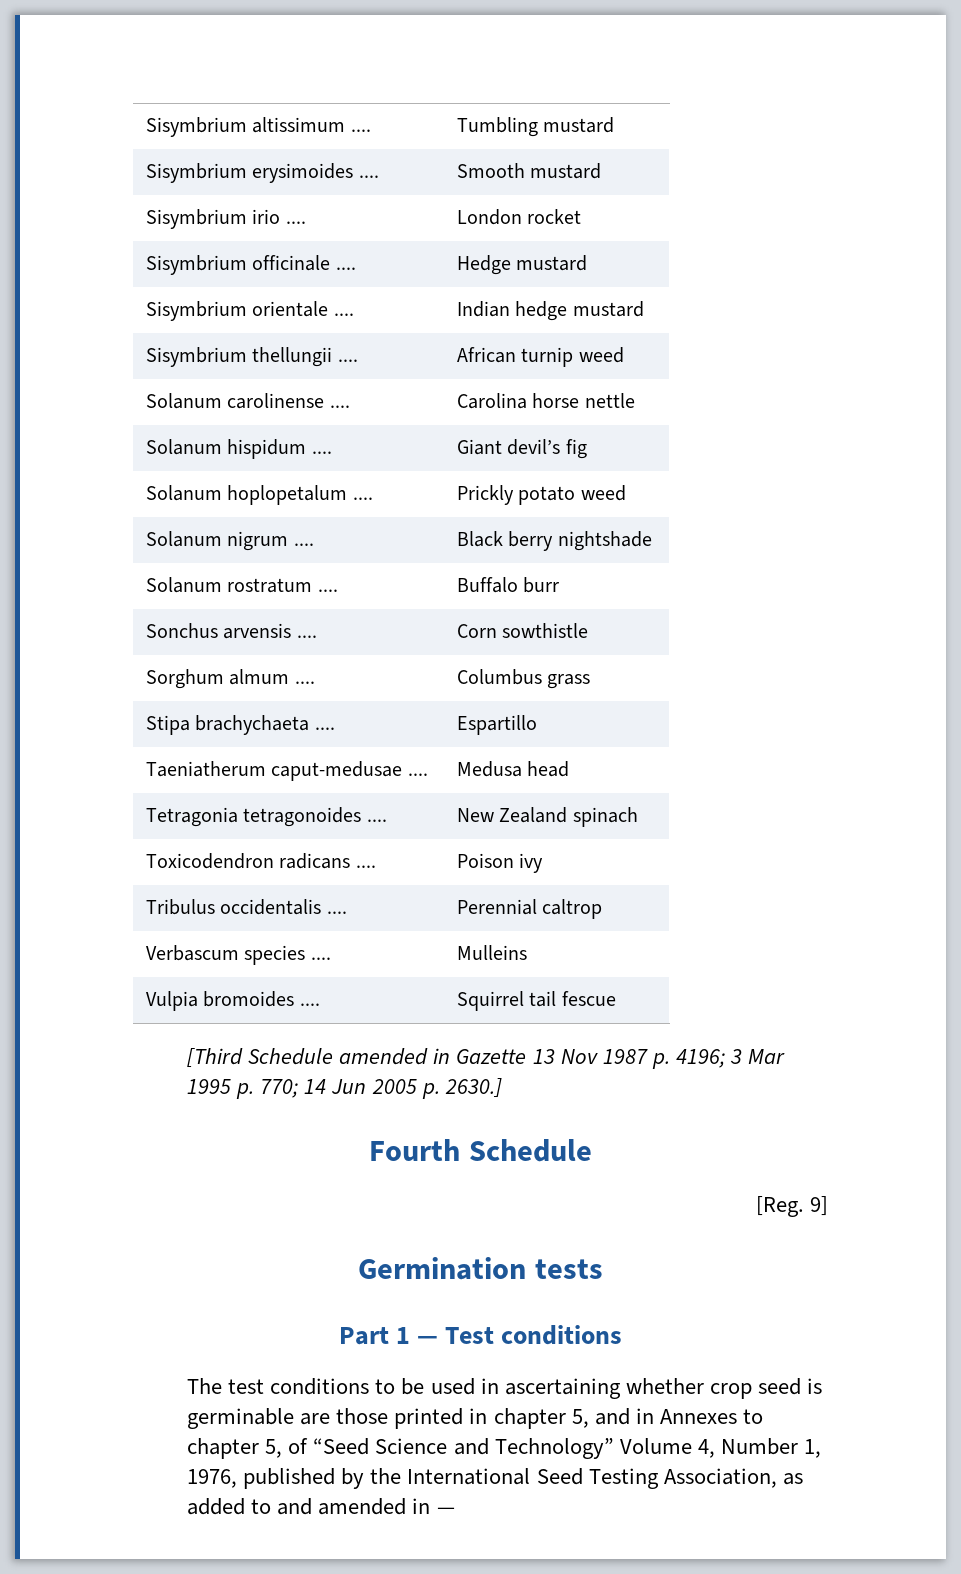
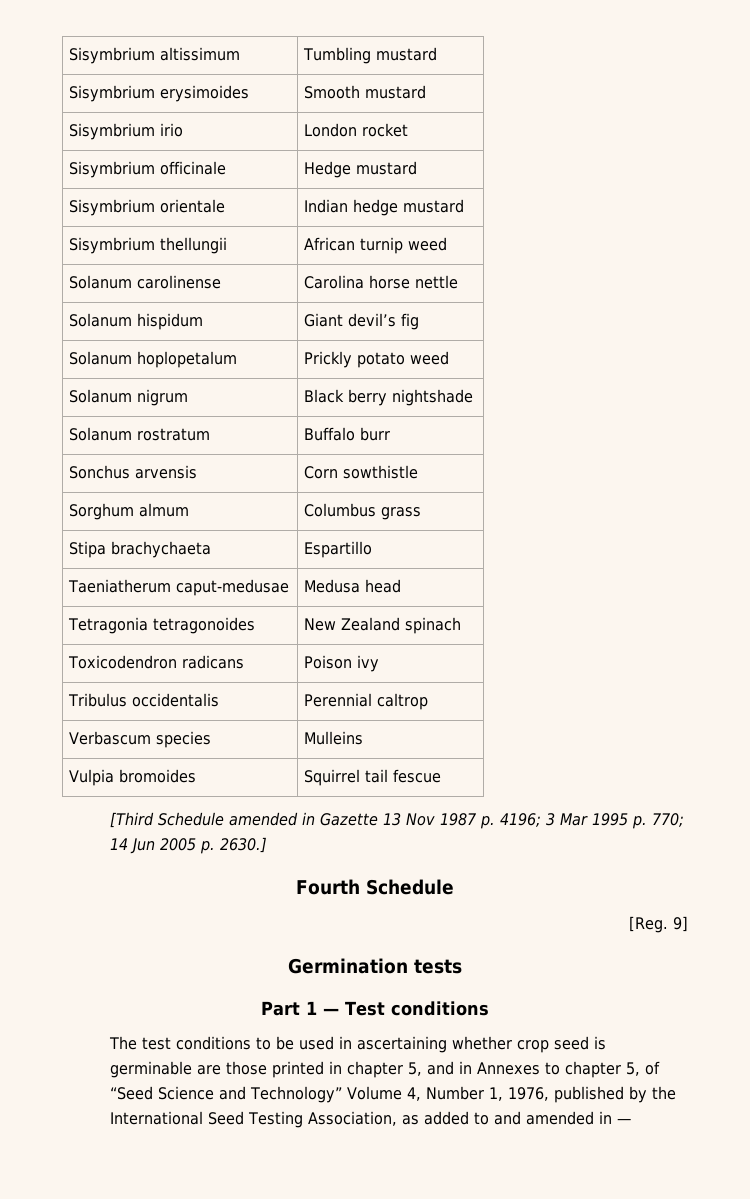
- Sisymbrium altissimum .... | Tumbling mustard
+ Sisymbrium altissimum | Tumbling mustard
- Sisymbrium erysimoides .... | Smooth mustard
+ Sisymbrium erysimoides | Smooth mustard
- Sisymbrium irio .... | London rocket
+ Sisymbrium irio | London rocket
- Sisymbrium officinale .... | Hedge mustard
+ Sisymbrium officinale | Hedge mustard
- Sisymbrium orientale .... | Indian hedge mustard
+ Sisymbrium orientale | Indian hedge mustard
- Sisymbrium thellungii .... | African turnip weed
+ Sisymbrium thellungii | African turnip weed
- Solanum carolinense .... | Carolina horse nettle
+ Solanum carolinense | Carolina horse nettle
- Solanum hispidum .... | Giant devil’s fig
+ Solanum hispidum | Giant devil’s fig
- Solanum hoplopetalum .... | Prickly potato weed
+ Solanum hoplopetalum | Prickly potato weed
- Solanum nigrum .... | Black berry nightshade
+ Solanum nigrum | Black berry nightshade
- Solanum rostratum .... | Buffalo burr
+ Solanum rostratum | Buffalo burr
- Sonchus arvensis .... | Corn sowthistle
+ Sonchus arvensis | Corn sowthistle
- Sorghum almum .... | Columbus grass
+ Sorghum almum | Columbus grass
- Stipa brachychaeta .... | Espartillo
+ Stipa brachychaeta | Espartillo
- Taeniatherum caput-medusae .... | Medusa head
+ Taeniatherum caput-medusae | Medusa head
- Tetragonia tetragonoides .... | New Zealand spinach
+ Tetragonia tetragonoides | New Zealand spinach
- Toxicodendron radicans .... | Poison ivy
+ Toxicodendron radicans | Poison ivy
- Tribulus occidentalis .... | Perennial caltrop
+ Tribulus occidentalis | Perennial caltrop
- Verbascum species .... | Mulleins
+ Verbascum species | Mulleins
- Vulpia bromoides .... | Squirrel tail fescue
+ Vulpia bromoides | Squirrel tail fescue

